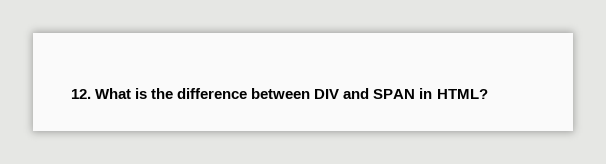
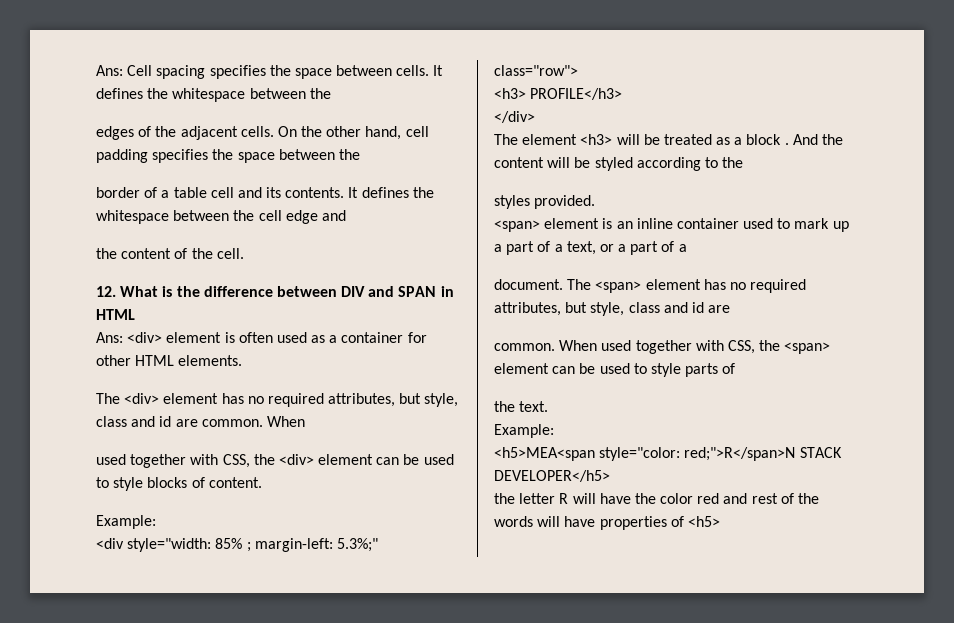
+ Ans: Cell spacing specifies the space between cells. It defines the whitespace between the
+ edges of the adjacent cells. On the other hand, cell padding specifies the space between the
+ border of a table cell and its contents. It defines the whitespace between the cell edge and
+ the content of the cell.
- 12. What is the difference between DIV and SPAN in HTML?
+ 12. What is the difference between DIV and SPAN in HTML
+ Ans: <div> element is often used as a container for other HTML elements.
+ The <div> element has no required attributes, but style, class and id are common. When
+ used together with CSS, the <div> element can be used to style blocks of content.
+ Example:
+ <div style="width: 85% ; margin-left: 5.3%;" class="row">
+ <h3> PROFILE</h3>
+ </div>
+ The element <h3> will be treated as a block . And the content will be styled according to the
+ styles provided.
+ <span> element is an inline container used to mark up a part of a text, or a part of a
+ document. The <span> element has no required attributes, but style, class and id are
+ common. When used together with CSS, the <span> element can be used to style parts of
+ the text.
+ Example:
+ <h5>MEA<span style="color: red;">R</span>N STACK DEVELOPER</h5>
+ the letter R will have the color red and rest of the words will have properties of <h5>

